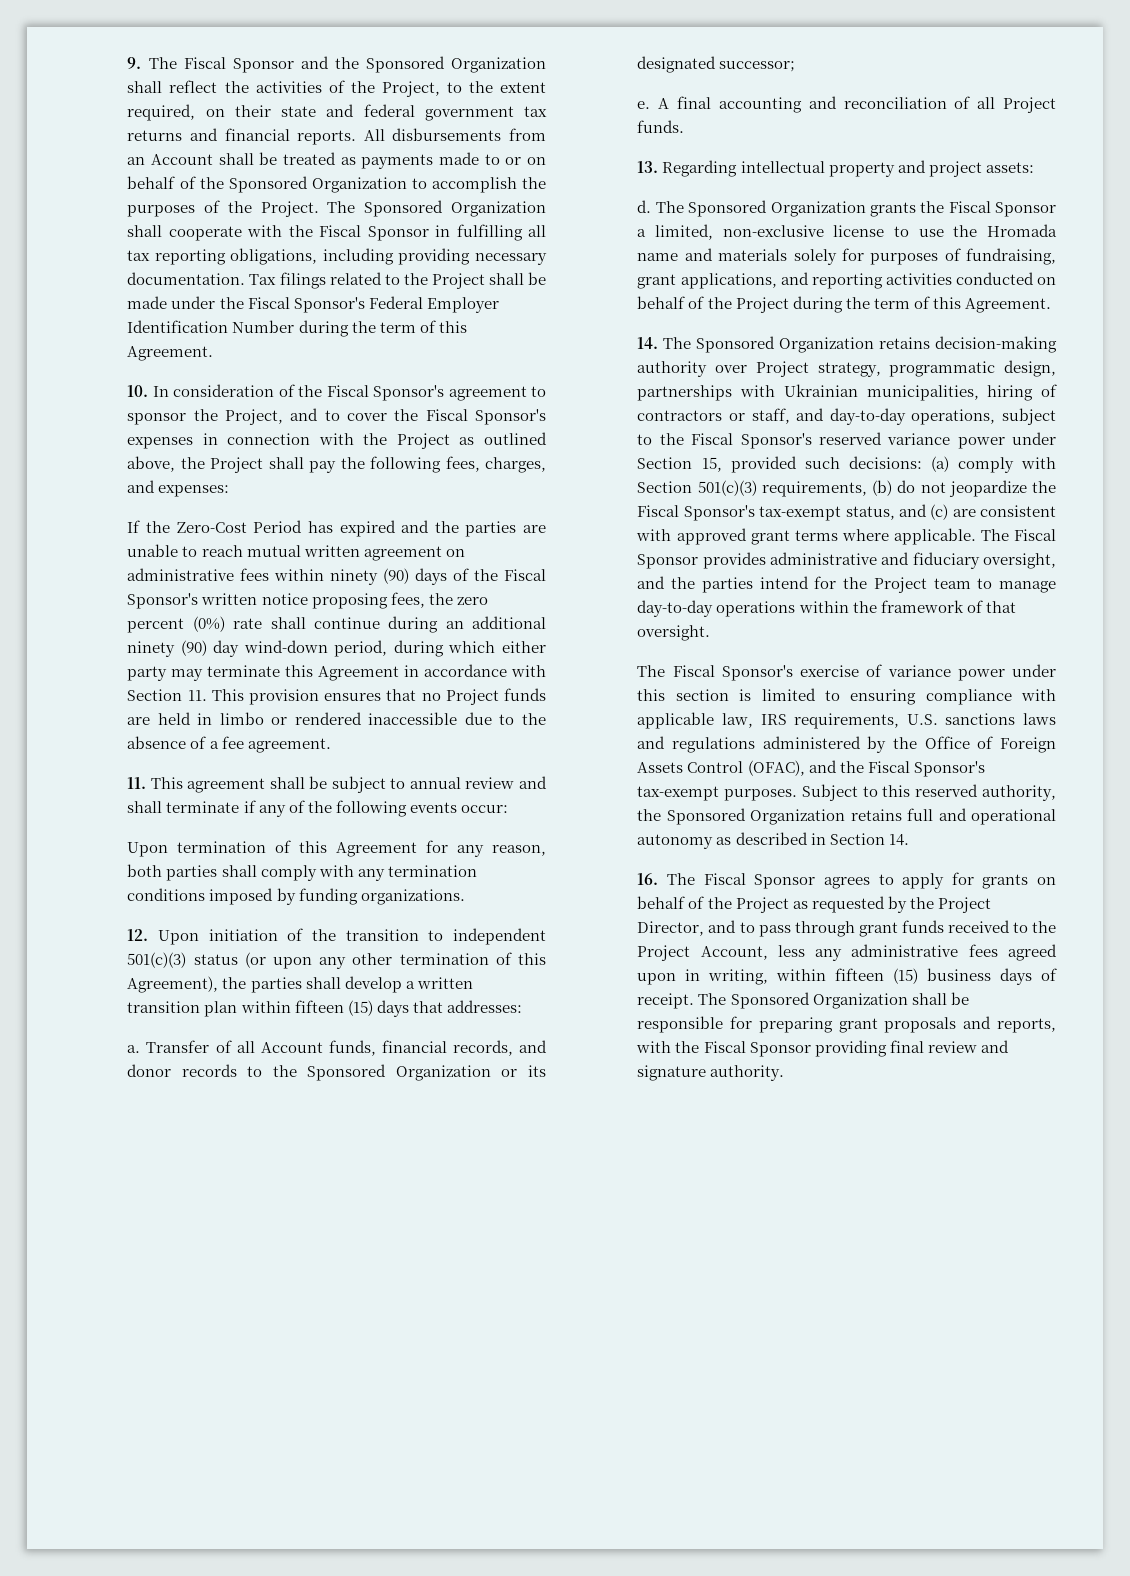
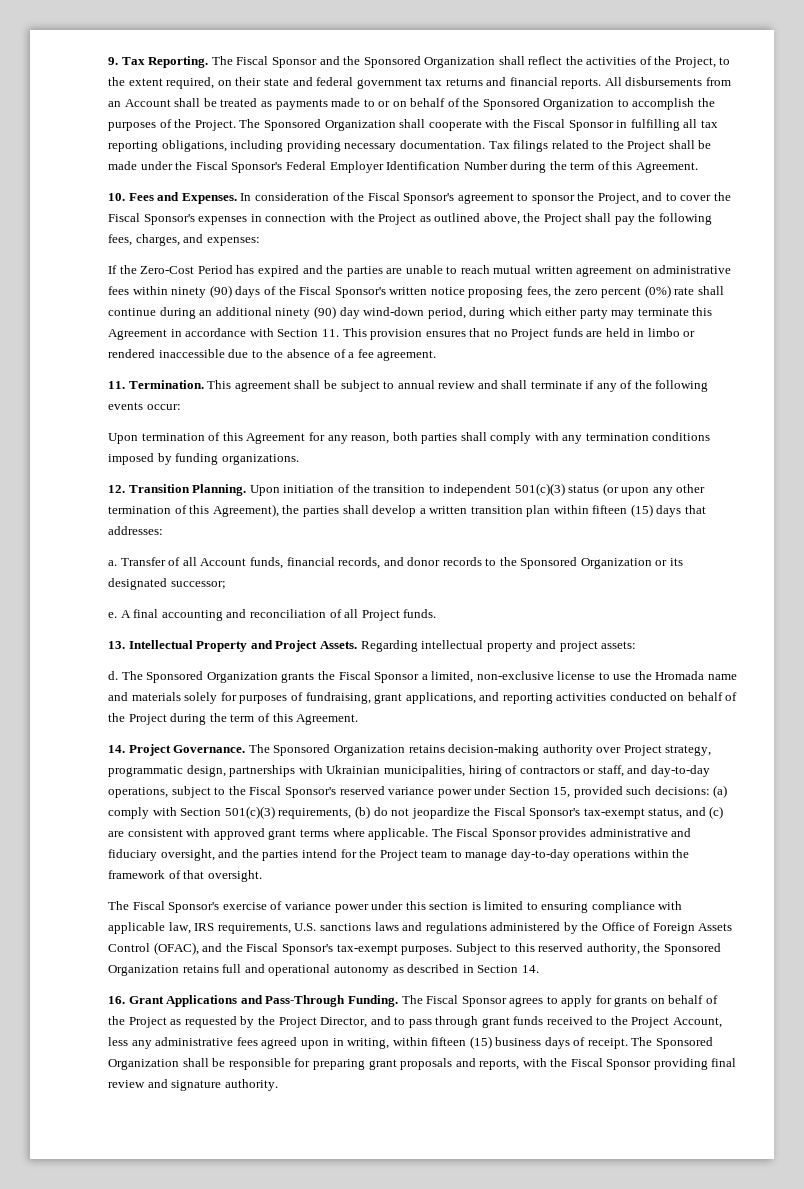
- 9. The Fiscal Sponsor and the Sponsored Organization shall reflect the activities of the Project, to the extent required, on their state and federal government tax returns and financial reports.
+ 9. Tax Reporting. The Fiscal Sponsor and the Sponsored Organization shall reflect the activities of the Project, to the extent required, on their state and federal government tax returns and financial reports.
- 10. In consideration of the Fiscal Sponsor's agreement to sponsor the Project, and to cover the Fiscal Sponsor's expenses in connection with the Project as outlined above, the Project shall pay the following fees, charges, and expenses:
+ 10. Fees and Expenses. In consideration of the Fiscal Sponsor's agreement to sponsor the Project, and to cover the Fiscal Sponsor's expenses in connection with the Project as outlined above, the Project shall pay the following fees, charges, and expenses:
- 11. This agreement shall be subject to annual review and shall terminate if any of the following events occur:
+ 11. Termination. This agreement shall be subject to annual review and shall terminate if any of the following events occur:
- 12. Upon initiation of the transition to independent 501(c)(3) status (or upon any other termination of this Agreement), the parties shall develop a written transition plan within fifteen (15) days that addresses:
+ 12. Transition Planning. Upon initiation of the transition to independent 501(c)(3) status (or upon any other termination of this Agreement), the parties shall develop a written transition plan within fifteen (15) days that addresses:
- 13. Regarding intellectual property and project assets:
+ 13. Intellectual Property and Project Assets. Regarding intellectual property and project assets:
- 14. The Sponsored Organization retains decision-making authority over Project strategy, programmatic design, partnerships with Ukrainian municipalities, hiring of contractors or staff, and day-to-day operations, subject to the Fiscal Sponsor's reserved variance power under Section 15, provided such decisions:
+ 14. Project Governance. The Sponsored Organization retains decision-making authority over Project strategy, programmatic design, partnerships with Ukrainian municipalities, hiring of contractors or staff, and day-to-day operations, subject to the Fiscal Sponsor's reserved variance power under Section 15, provided such decisions:
- 16. The Fiscal Sponsor agrees to apply for grants on behalf of the Project as requested by the Project Director, and to pass through grant funds received to the Project Account, less any administrative fees agreed upon in writing, within fifteen (15) business days of receipt.
+ 16. Grant Applications and Pass-Through Funding. The Fiscal Sponsor agrees to apply for grants on behalf of the Project as requested by the Project Director, and to pass through grant funds received to the Project Account, less any administrative fees agreed upon in writing, within fifteen (15) business days of receipt.

